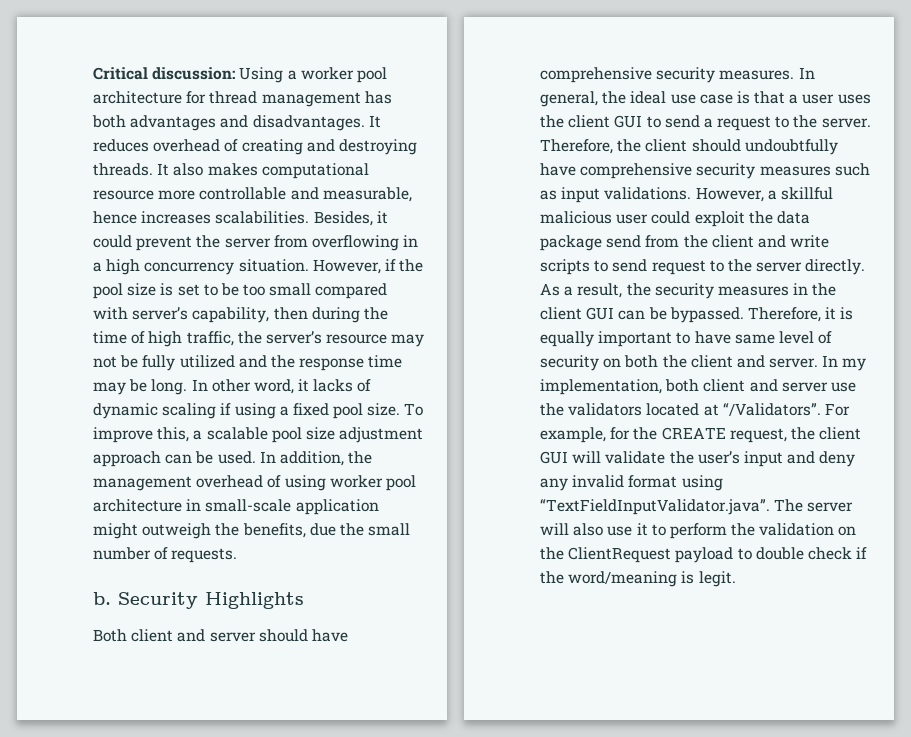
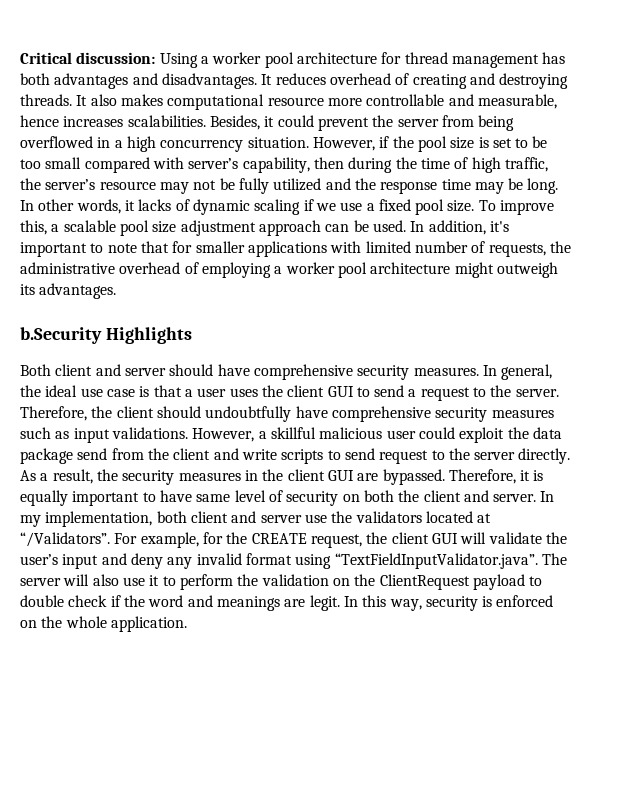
- Besides, it could prevent the server from overflowing in a high concurrency situation.
+ Besides, it could prevent the server from being overflowed in a high concurrency situation.
- In other word, it lacks of dynamic scaling if using a fixed pool size.
+ In other words, it lacks of dynamic scaling if we use a fixed pool size.
- In addition, the management overhead of using worker pool architecture in small-scale application might outweigh the benefits, due the small number of requests.
- b. Security Highlights
+ In addition, it's important to note that for smaller applications with limited number of requests, the administrative overhead of employing a worker pool architecture might outweigh its advantages.
+ b.Security Highlights
- As a result, the security measures in the client GUI can be bypassed.
+ As a result, the security measures in the client GUI are bypassed.
- For example, for the CREATE request, the client GUI will validate the user’s input and deny any invalid format using “TextFieldInputValidator.java”. The server will also use it to perform the validation on the ClientRequest payload to double check if the word/meaning is legit.
+ For example, for the CREATE request, the client GUI will validate the user’s input and deny any invalid format using “TextFieldInputValidator.java”. The server will also use it to perform the validation on the ClientRequest payload to double check if the word and meanings are legit. In this way, security is enforced on the whole application.

